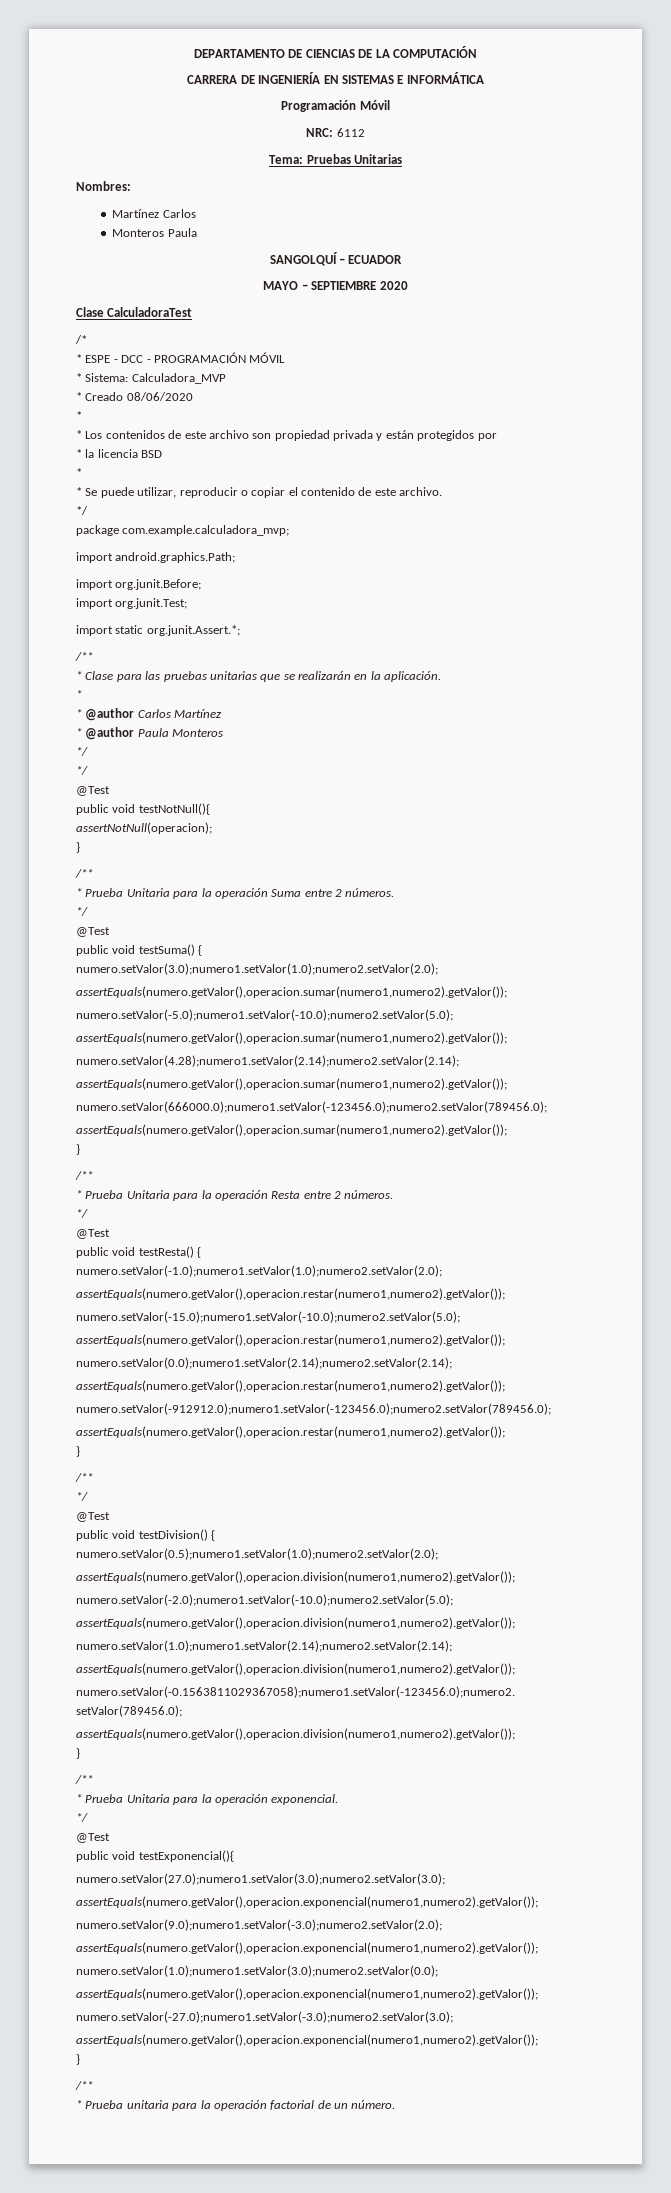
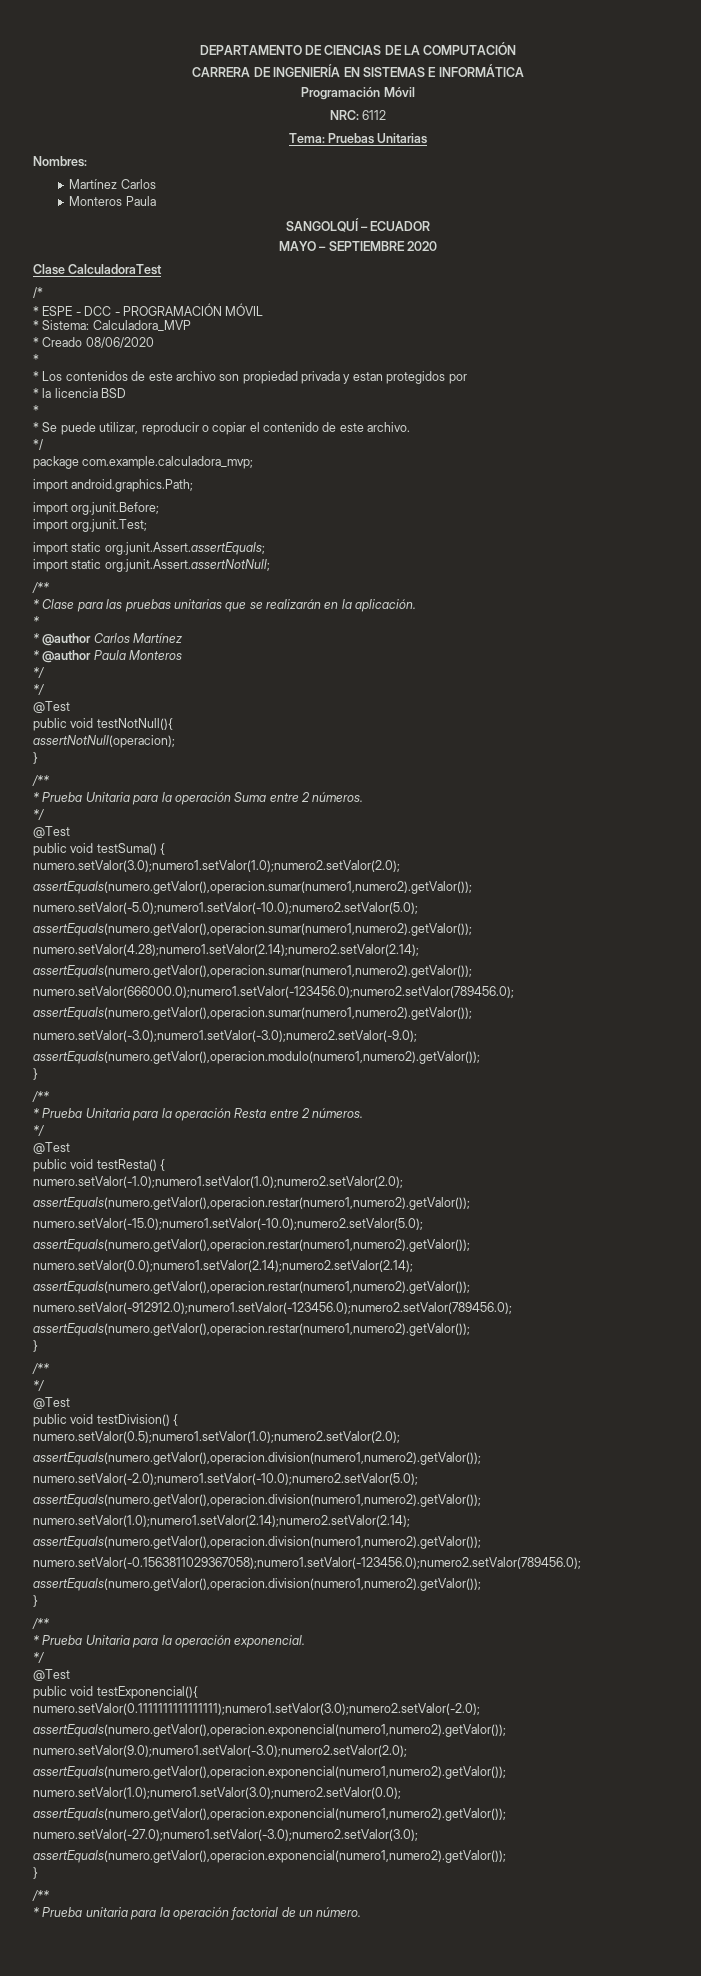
- * Los contenidos de este archivo son propiedad privada y están protegidos por
+ * Los contenidos de este archivo son propiedad privada y estan protegidos por
- import static org.junit.Assert.*;
+ import static org.junit.Assert.assertEquals;
+ import static org.junit.Assert.assertNotNull;
+ numero.setValor(-3.0);numero1.setValor(-3.0);numero2.setValor(-9.0);
+ assertEquals(numero.getValor(),operacion.modulo(numero1,numero2).getValor());
- numero.setValor(27.0);numero1.setValor(3.0);numero2.setValor(3.0);
+ numero.setValor(0.1111111111111111);numero1.setValor(3.0);numero2.setValor(-2.0);

